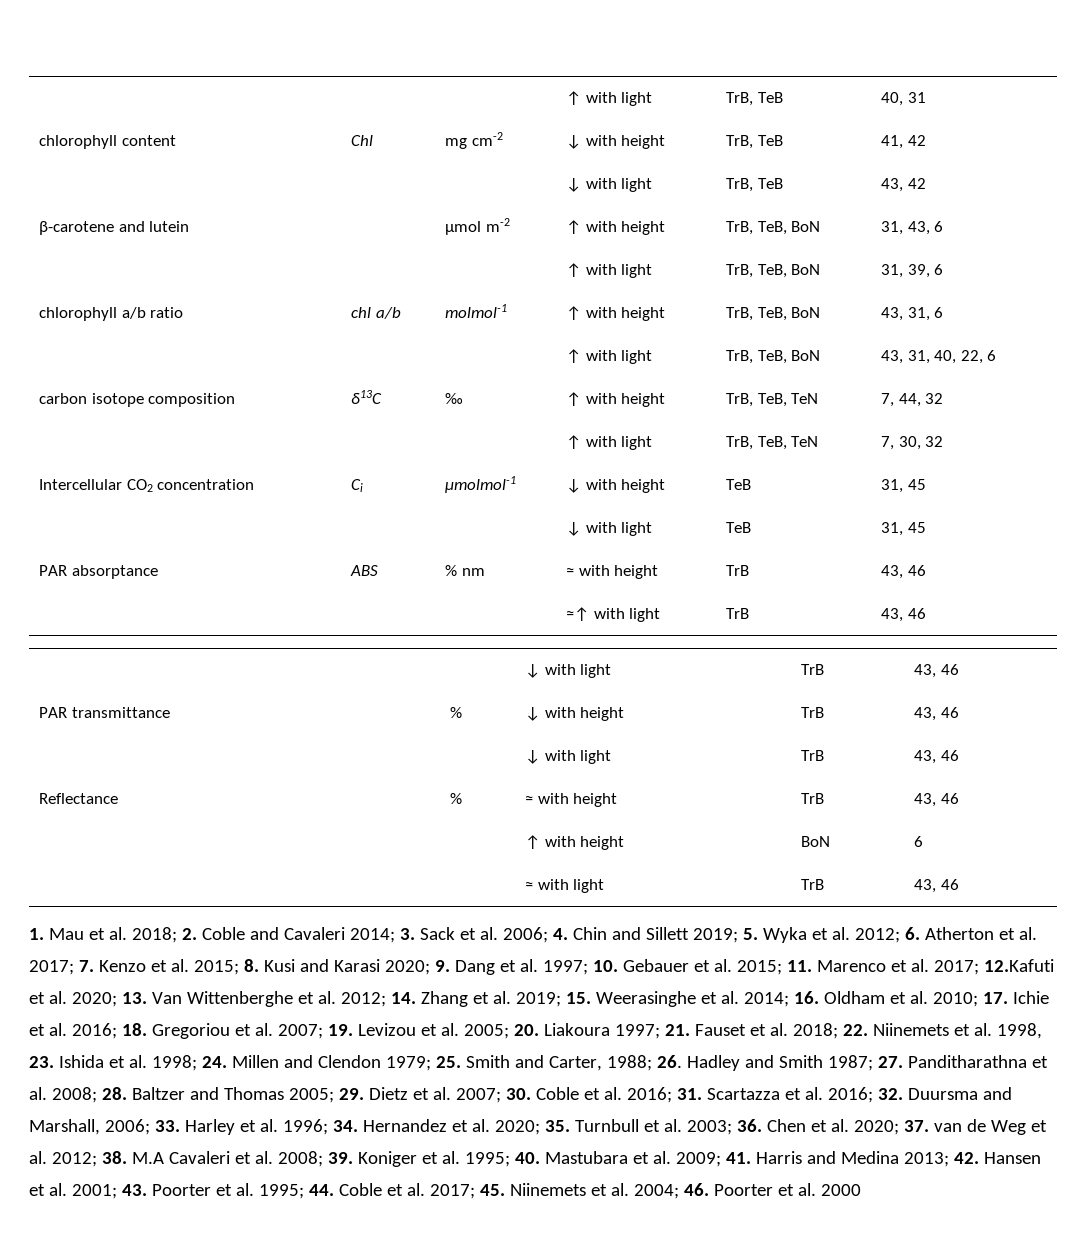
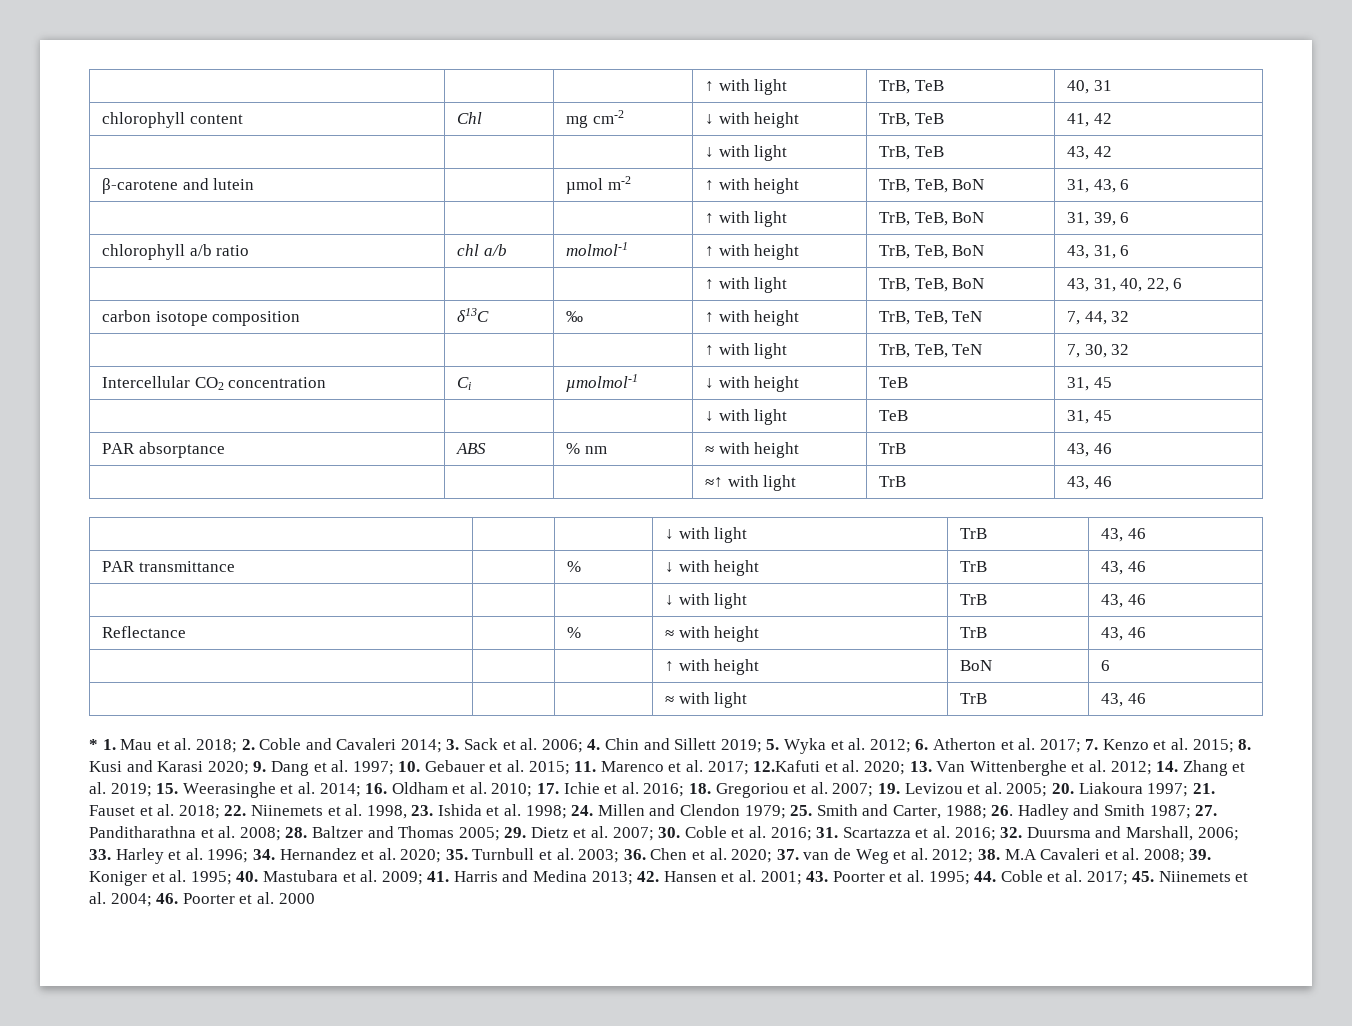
- 1. Mau et al. 2018;
+ * 1. Mau et al. 2018;

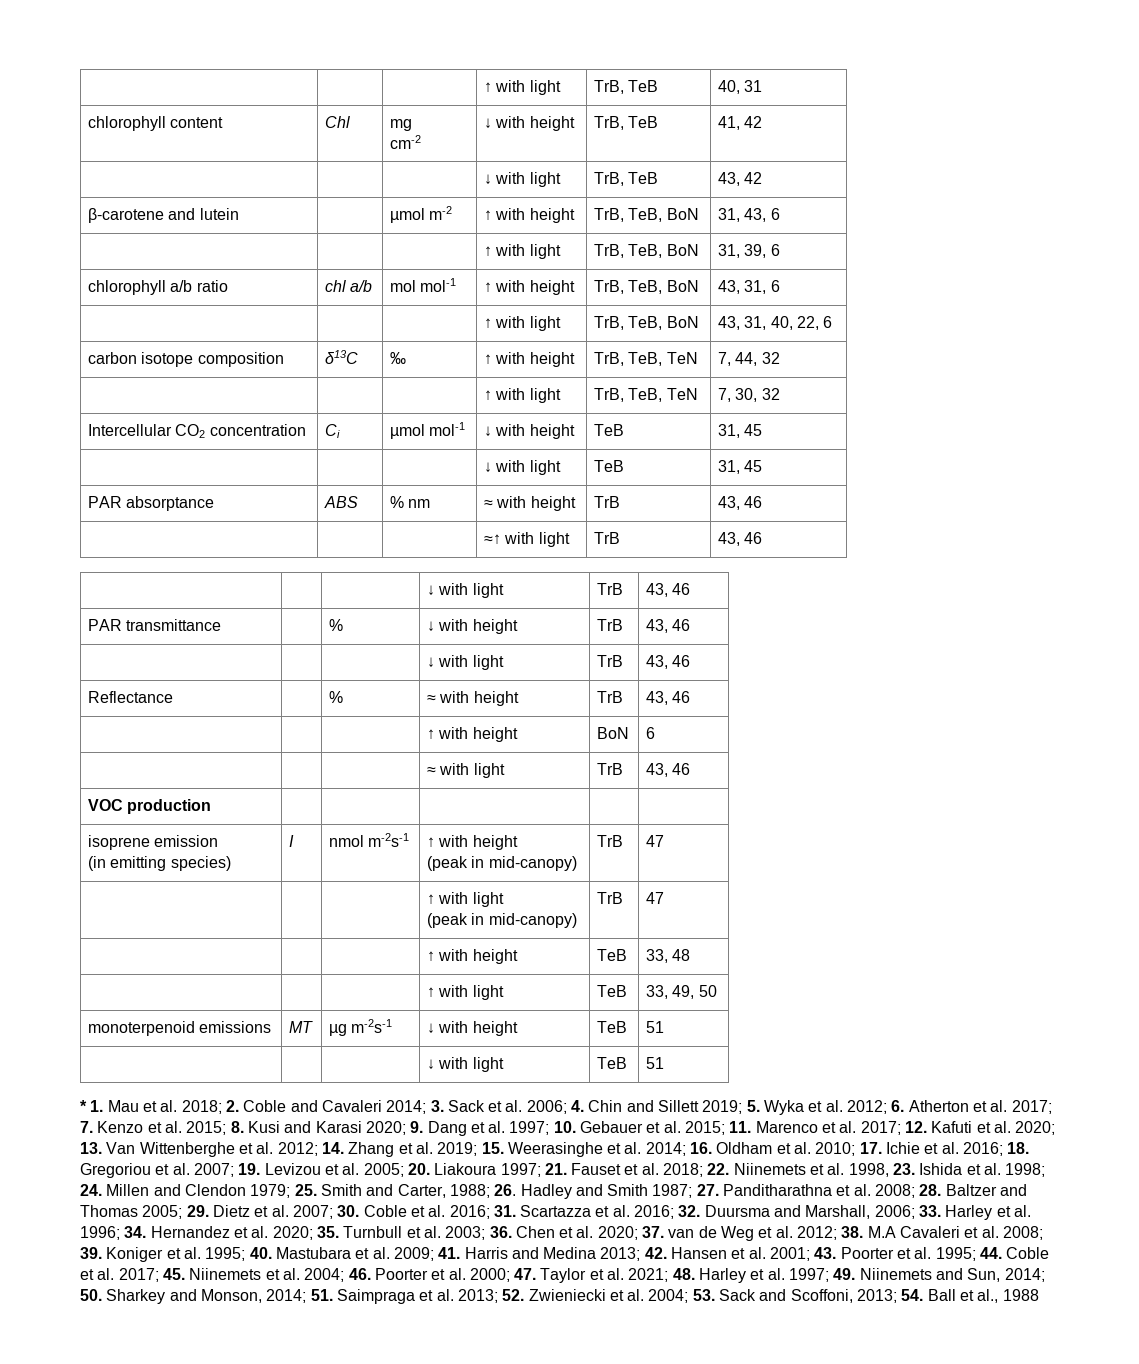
- chlorophyll content | Chl | mg cm-2 | ↓ with height | TrB, TeB | 41, 42
+ chlorophyll content | Chl | mg
+ cm-2 | ↓ with height | TrB, TeB | 41, 42
- chlorophyll a/b ratio | chl a/b | molmol-1 | ↑ with height | TrB, TeB, BoN | 43, 31, 6
+ chlorophyll a/b ratio | chl a/b | mol mol-1 | ↑ with height | TrB, TeB, BoN | 43, 31, 6
- Intercellular CO2 concentration | Ci | µmolmol-1 | ↓ with height | TeB | 31, 45
+ Intercellular CO2 concentration | Ci | µmol mol-1 | ↓ with height | TeB | 31, 45
+ VOC production | | | | |
+ isoprene emission
+ (in emitting species) | I | nmol m-2s-1 | ↑ with height
+ (peak in mid-canopy) | TrB | 47
+ | | | ↑ with light
+ (peak in mid-canopy) | TrB | 47
+ | | | ↑ with height | TeB | 33, 48
+ | | | ↑ with light | TeB | 33, 49, 50
+ monoterpenoid emissions | MT | µg m-2s-1 | ↓ with height | TeB | 51
+ | | | ↓ with light | TeB | 51
- 12.Kafuti et al. 2020;
+ 12. Kafuti et al. 2020;
- 46. Poorter et al. 2000
+ 46. Poorter et al. 2000; 47. Taylor et al. 2021; 48. Harley et al. 1997; 49. Niinemets and Sun, 2014; 50. Sharkey and Monson, 2014; 51. Saimpraga et al. 2013; 52. Zwieniecki et al. 2004; 53. Sack and Scoffoni, 2013; 54. Ball et al., 1988

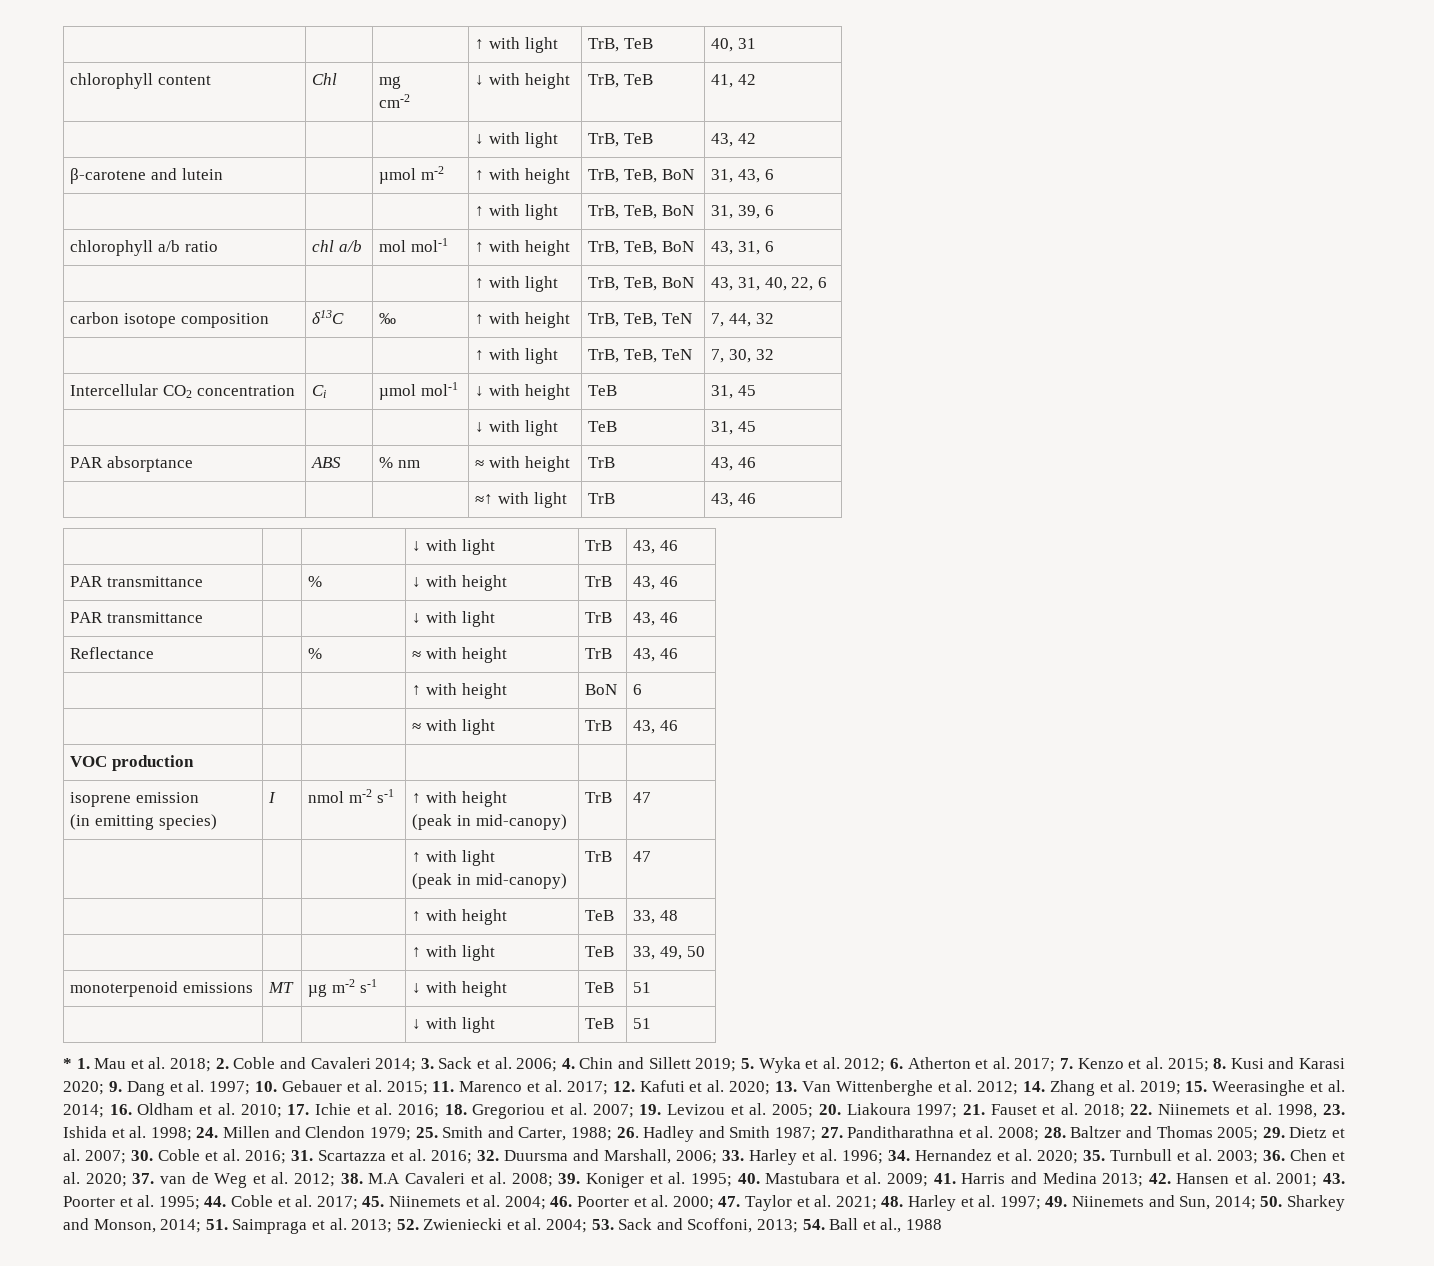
  PAR transmittance | | % | ↓ with height | TrB | 43, 46
- | | | ↓ with light | TrB | 43, 46
+ PAR transmittance | | | ↓ with light | TrB | 43, 46
  isoprene emission
- (in emitting species) | I | nmol m-2s-1 | ↑ with height
+ (in emitting species) | I | nmol m-2 s-1 | ↑ with height
- monoterpenoid emissions | MT | µg m-2s-1 | ↓ with height | TeB | 51
+ monoterpenoid emissions | MT | µg m-2 s-1 | ↓ with height | TeB | 51

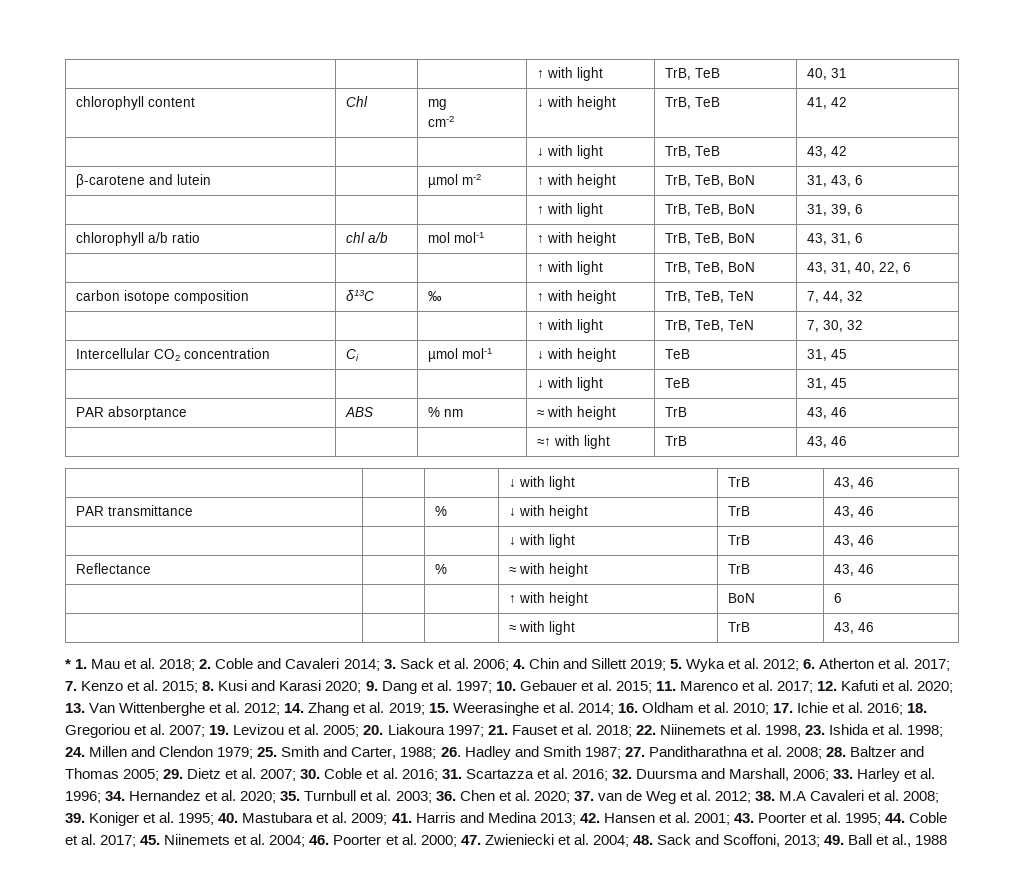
  PAR transmittance | | % | ↓ with height | TrB | 43, 46
- PAR transmittance | | | ↓ with light | TrB | 43, 46
+ | | | ↓ with light | TrB | 43, 46
- VOC production | | | | |
- isoprene emission
- (in emitting species) | I | nmol m-2 s-1 | ↑ with height
- (peak in mid-canopy) | TrB | 47
- | | | ↑ with light
- (peak in mid-canopy) | TrB | 47
- | | | ↑ with height | TeB | 33, 48
- | | | ↑ with light | TeB | 33, 49, 50
- monoterpenoid emissions | MT | µg m-2 s-1 | ↓ with height | TeB | 51
- | | | ↓ with light | TeB | 51
- 47. Taylor et al. 2021; 48. Harley et al. 1997; 49. Niinemets and Sun, 2014; 50. Sharkey and Monson, 2014; 51. Saimpraga et al. 2013; 52. Zwieniecki et al. 2004;
+ 47. Zwieniecki et al. 2004;
- 53. Sack and Scoffoni, 2013;
+ 48. Sack and Scoffoni, 2013;
- 54. Ball et al., 1988
+ 49. Ball et al., 1988

